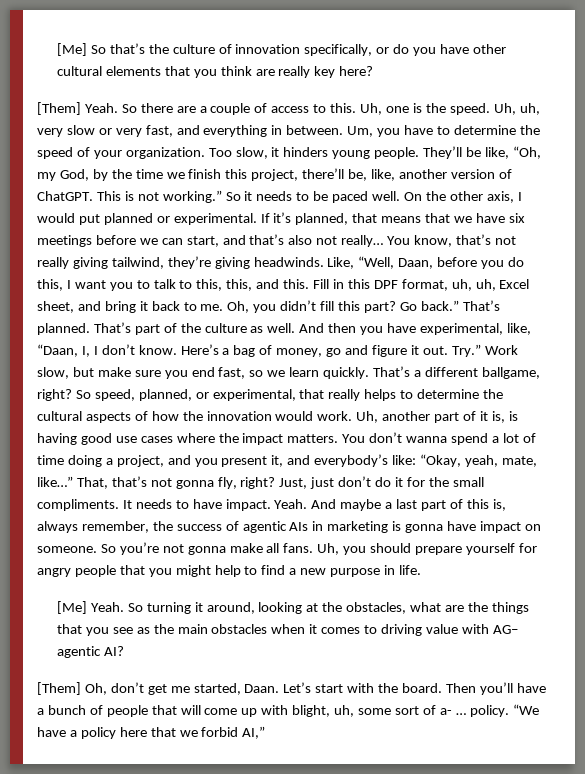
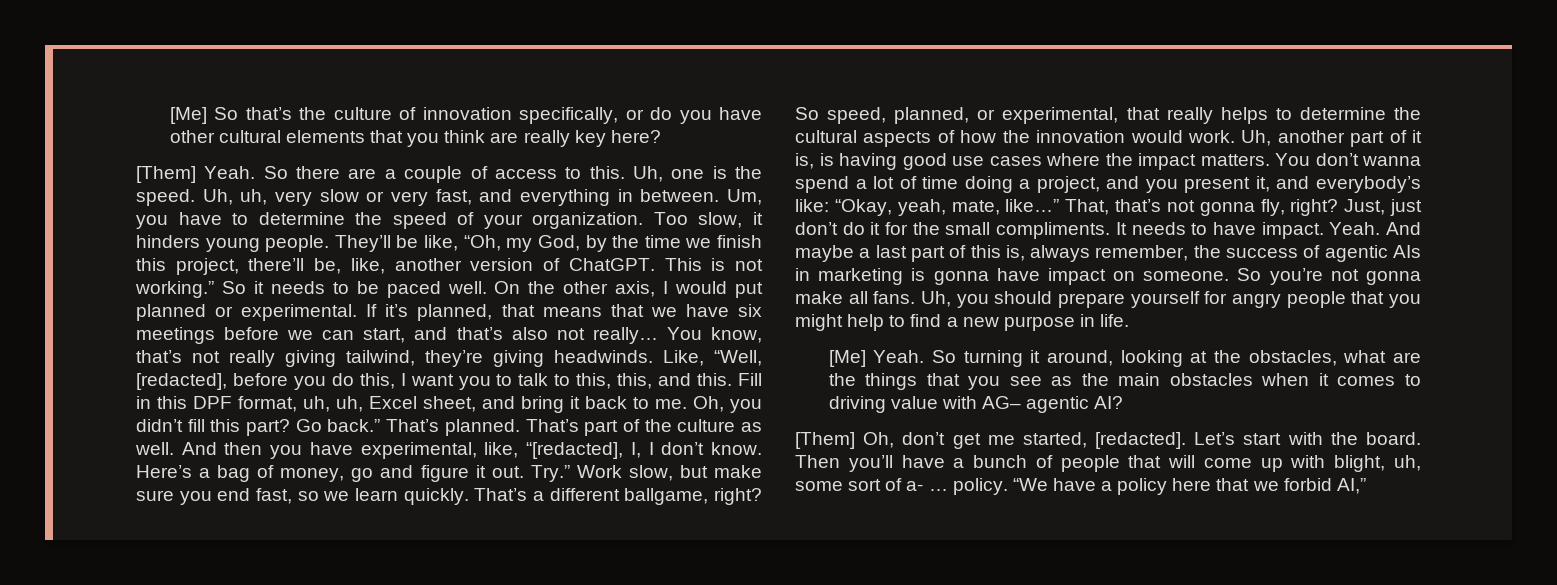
- Like, “Well, Daan, before you do this, I want you to talk to this, this, and this.
+ Like, “Well, [redacted], before you do this, I want you to talk to this, this, and this.
- And then you have experimental, like, “Daan, I, I don’t know.
+ And then you have experimental, like, “[redacted], I, I don’t know.
- [Them] Oh, don’t get me started, Daan.
+ [Them] Oh, don’t get me started, [redacted].

